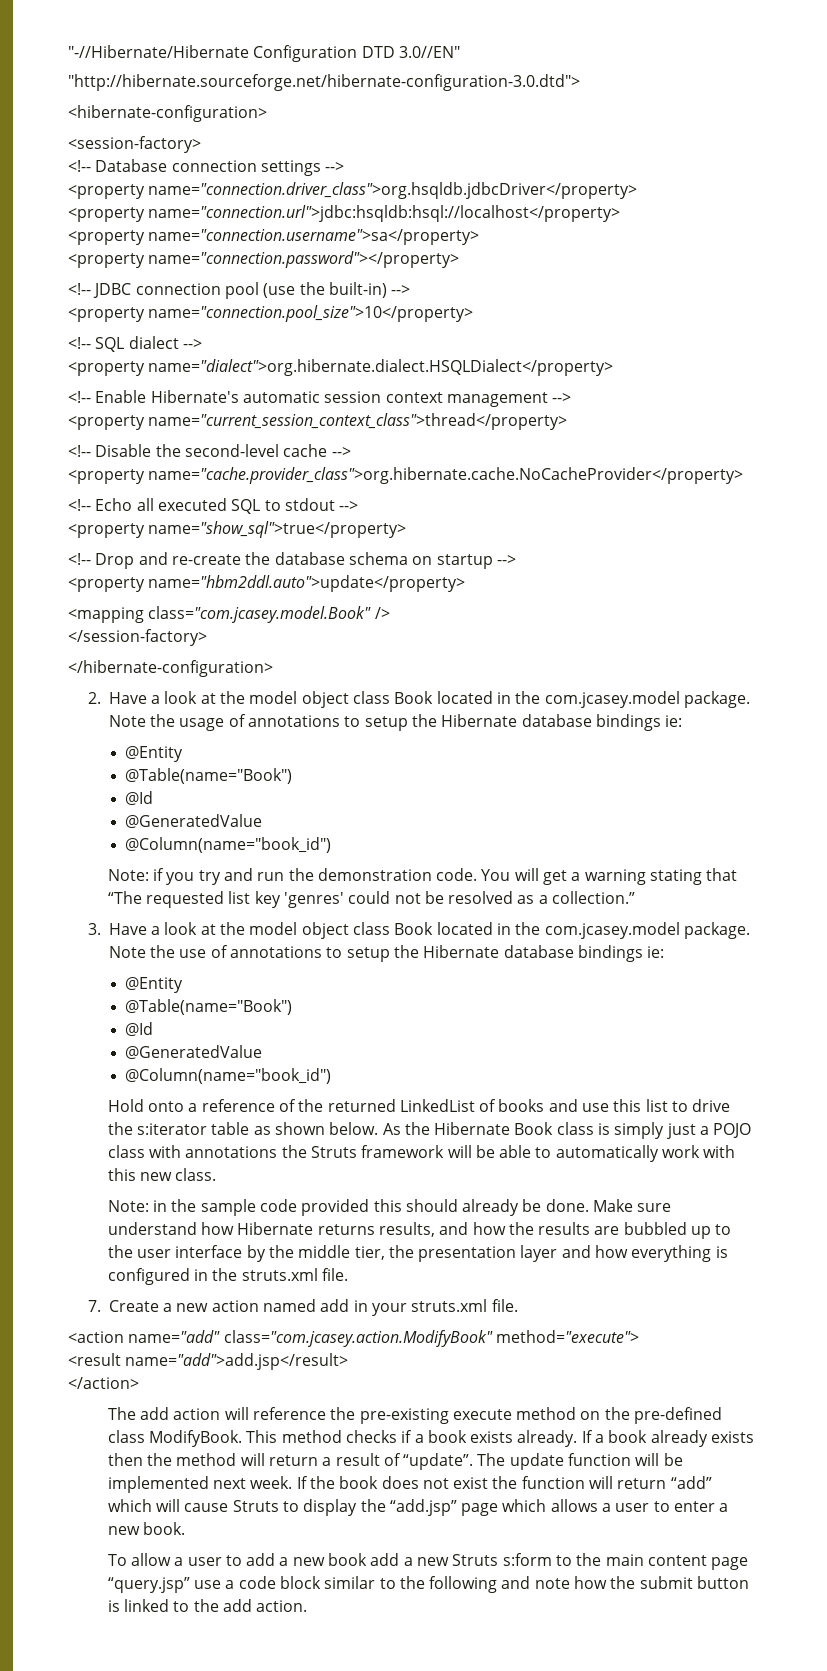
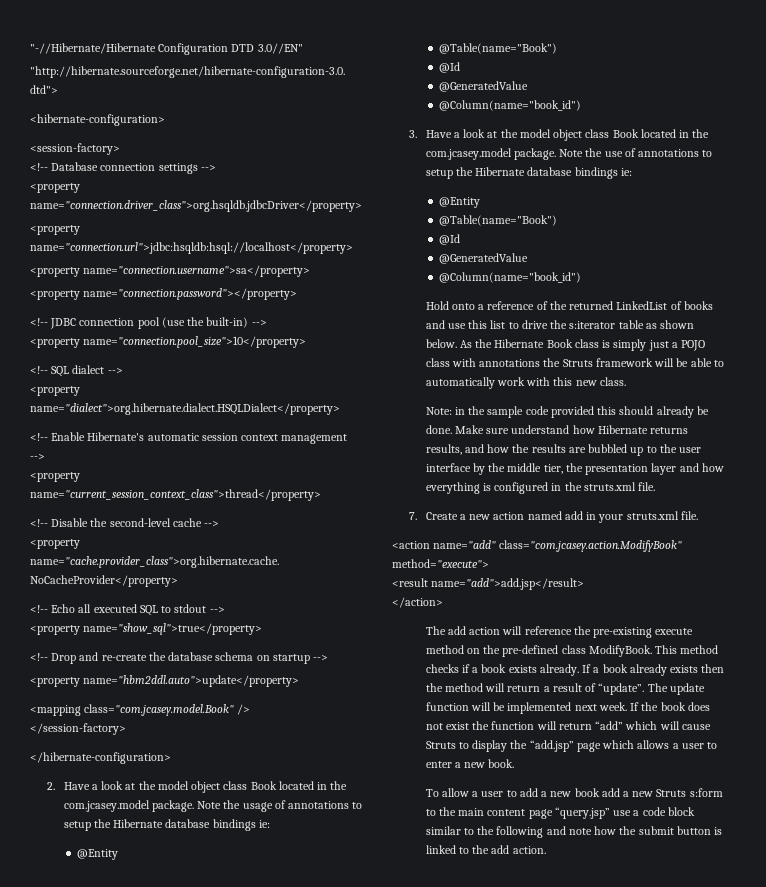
- Note: if you try and run the demonstration code. You will get a warning stating that “The requested list key 'genres' could not be resolved as a collection.”

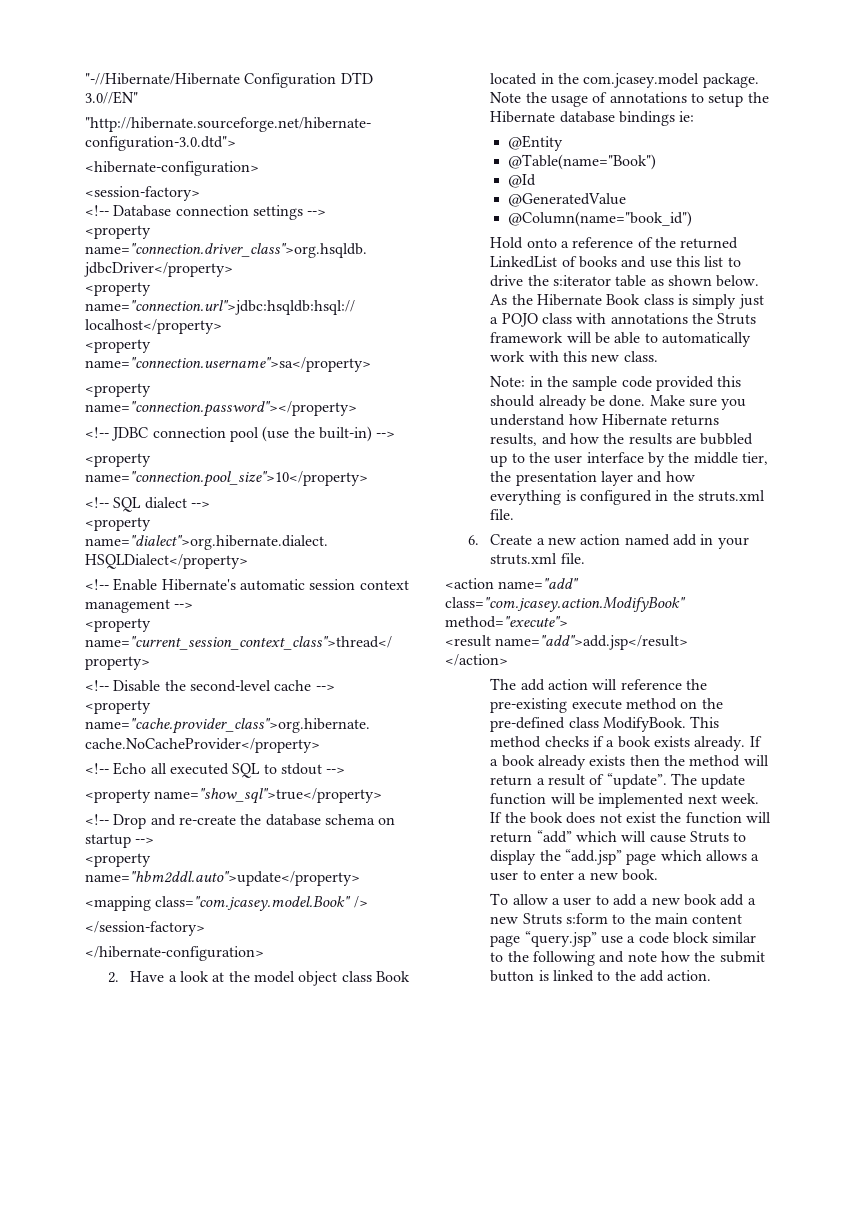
- 3. Have a look at the model object class Book located in the com.jcasey.model package. Note the use of annotations to setup the Hibernate database bindings ie:
- @Entity
- @Table(name="Book")
- @Id
- @GeneratedValue
- @Column(name="book_id")
- Make sure understand how Hibernate returns results, and how the results are bubbled up to the user interface by the middle tier, the presentation layer and how everything is configured in the struts.xml file.
+ Make sure you understand how Hibernate returns results, and how the results are bubbled up to the user interface by the middle tier, the presentation layer and how everything is configured in the struts.xml file.
- 7. Create a new action named add in your struts.xml file.
+ 6. Create a new action named add in your struts.xml file.

